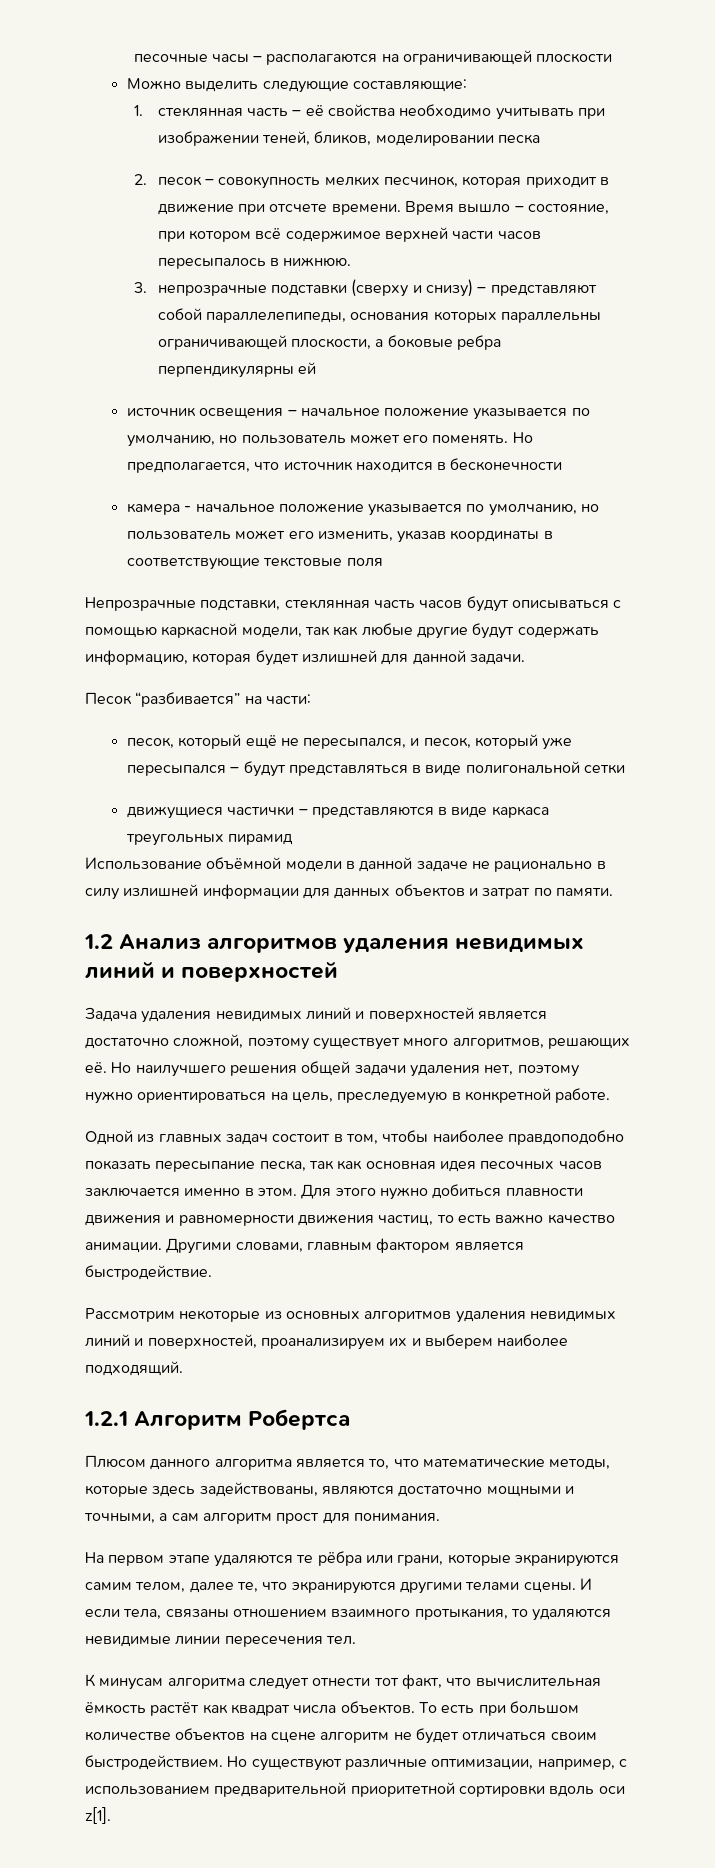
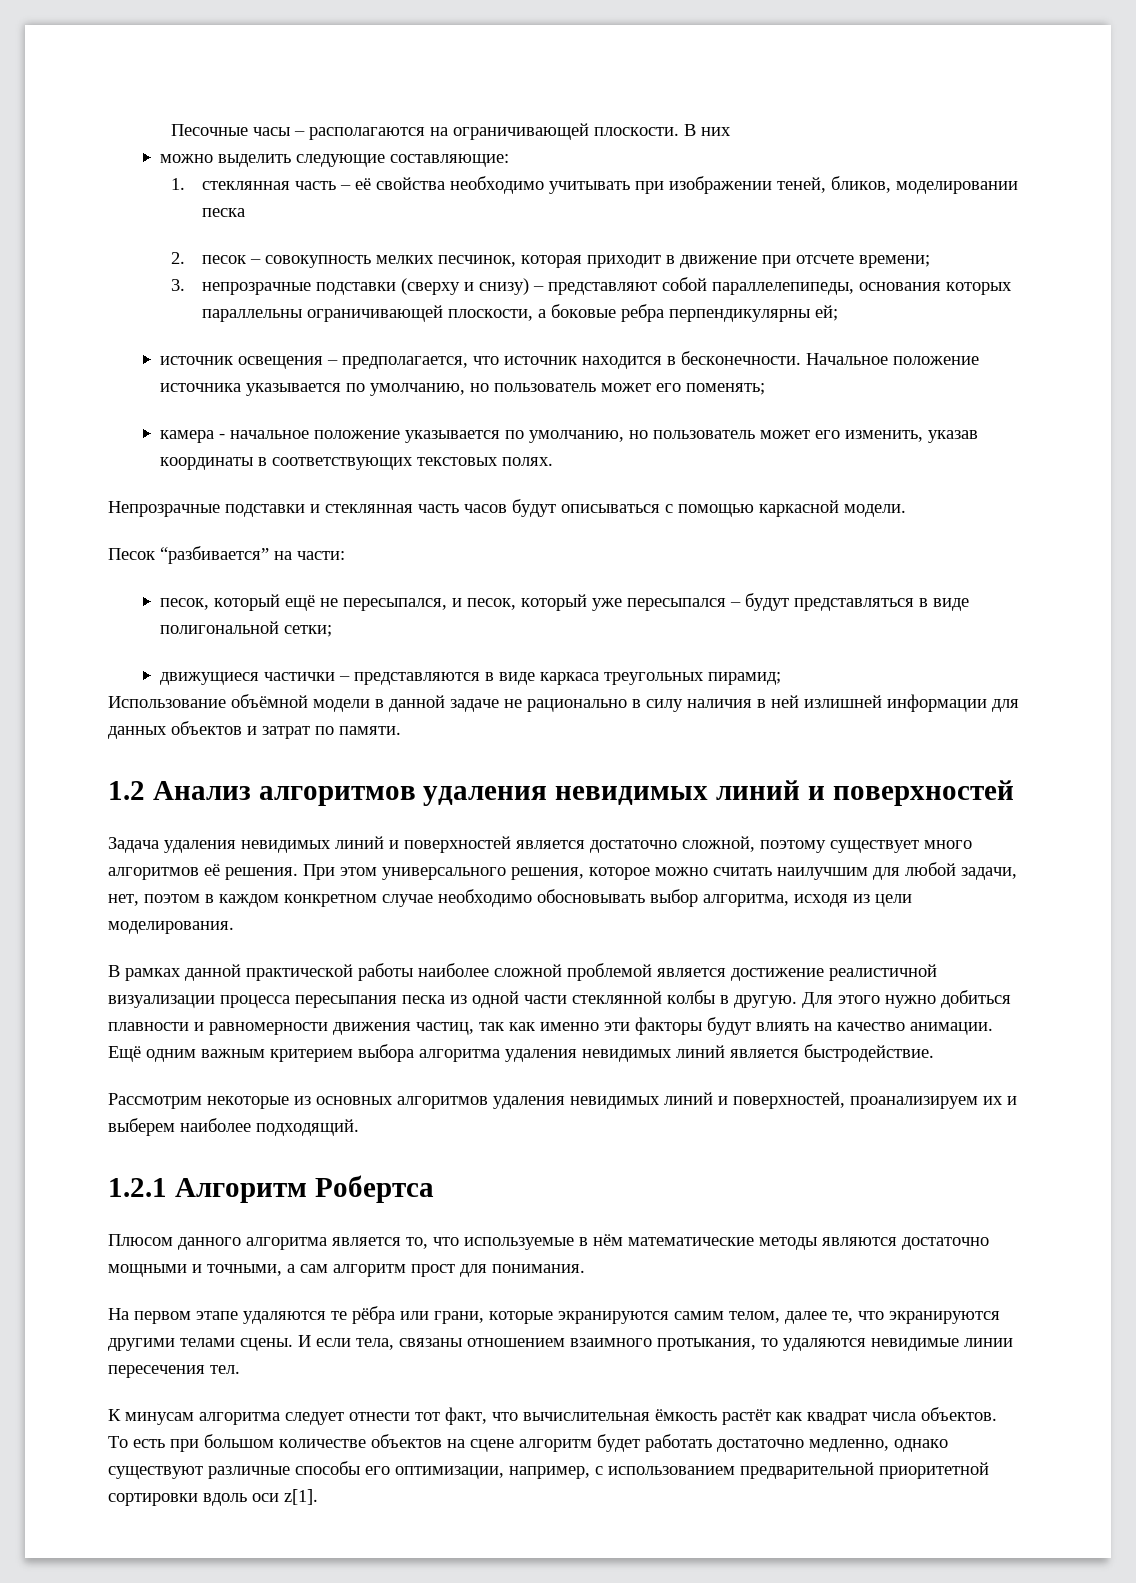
- песочные часы – располагаются на ограничивающей плоскости
- Можно выделить следующие составляющие:
+ Песочные часы – располагаются на ограничивающей плоскости. В них
+ можно выделить следующие составляющие:
- 2. песок – совокупность мелких песчинок, которая приходит в движение при отсчете времени. Время вышло – состояние, при котором всё содержимое верхней части часов пересыпалось в нижнюю.
+ 2. песок – совокупность мелких песчинок, которая приходит в движение при отсчете времени;
- 3. непрозрачные подставки (сверху и снизу) – представляют собой параллелепипеды, основания которых параллельны ограничивающей плоскости, а боковые ребра перпендикулярны ей
+ 3. непрозрачные подставки (сверху и снизу) – представляют собой параллелепипеды, основания которых параллельны ограничивающей плоскости, а боковые ребра перпендикулярны ей;
- источник освещения – начальное положение указывается по умолчанию, но пользователь может его поменять. Но предполагается, что источник находится в бесконечности
+ источник освещения – предполагается, что источник находится в бесконечности. Начальное положение источника указывается по умолчанию, но пользователь может его поменять;
- камера - начальное положение указывается по умолчанию, но пользователь может его изменить, указав координаты в соответствующие текстовые поля
+ камера - начальное положение указывается по умолчанию, но пользователь может его изменить, указав координаты в соответствующих текстовых полях.
- Непрозрачные подставки, стеклянная часть часов будут описываться с помощью каркасной модели, так как любые другие будут содержать информацию, которая будет излишней для данной задачи.
+ Непрозрачные подставки и стеклянная часть часов будут описываться с помощью каркасной модели.
- песок, который ещё не пересыпался, и песок, который уже пересыпался – будут представляться в виде полигональной сетки
+ песок, который ещё не пересыпался, и песок, который уже пересыпался – будут представляться в виде полигональной сетки;
- движущиеся частички – представляются в виде каркаса треугольных пирамид
+ движущиеся частички – представляются в виде каркаса треугольных пирамид;
- Использование объёмной модели в данной задаче не рационально в силу излишней информации для данных объектов и затрат по памяти.
+ Использование объёмной модели в данной задаче не рационально в силу наличия в ней излишней информации для данных объектов и затрат по памяти.
- Задача удаления невидимых линий и поверхностей является достаточно сложной, поэтому существует много алгоритмов, решающих её. Но наилучшего решения общей задачи удаления нет, поэтому нужно ориентироваться на цель, преследуемую в конкретной работе.
- Одной из главных задач состоит в том, чтобы наиболее правдоподобно показать пересыпание песка, так как основная идея песочных часов заключается именно в этом.
+ Задача удаления невидимых линий и поверхностей является достаточно сложной, поэтому существует много алгоритмов её решения. При этом универсального решения, которое можно считать наилучшим для любой задачи, нет, поэтом в каждом конкретном случае необходимо обосновывать выбор алгоритма, исходя из цели моделирования.
+ В рамках данной практической работы наиболее сложной проблемой является достижение реалистичной визуализации процесса пересыпания песка из одной части стеклянной колбы в другую.
- Для этого нужно добиться плавности движения и равномерности движения частиц, то есть важно качество анимации. Другими словами, главным фактором является быстродействие.
+ Для этого нужно добиться плавности и равномерности движения частиц, так как именно эти факторы будут влиять на качество анимации. Ещё одним важным критерием выбора алгоритма удаления невидимых линий является быстродействие.
- Плюсом данного алгоритма является то, что математические методы, которые здесь задействованы, являются достаточно мощными и точными, а сам алгоритм прост для понимания.
+ Плюсом данного алгоритма является то, что используемые в нём математические методы являются достаточно мощными и точными, а сам алгоритм прост для понимания.
- То есть при большом количестве объектов на сцене алгоритм не будет отличаться своим быстродействием. Но существуют различные оптимизации, например, с использованием предварительной приоритетной сортировки вдоль оси z[1].
+ То есть при большом количестве объектов на сцене алгоритм будет работать достаточно медленно, однако существуют различные способы его оптимизации, например, с использованием предварительной приоритетной сортировки вдоль оси z[1].

